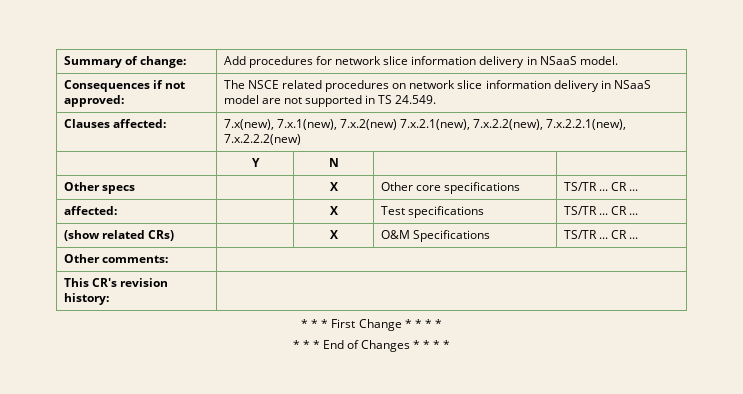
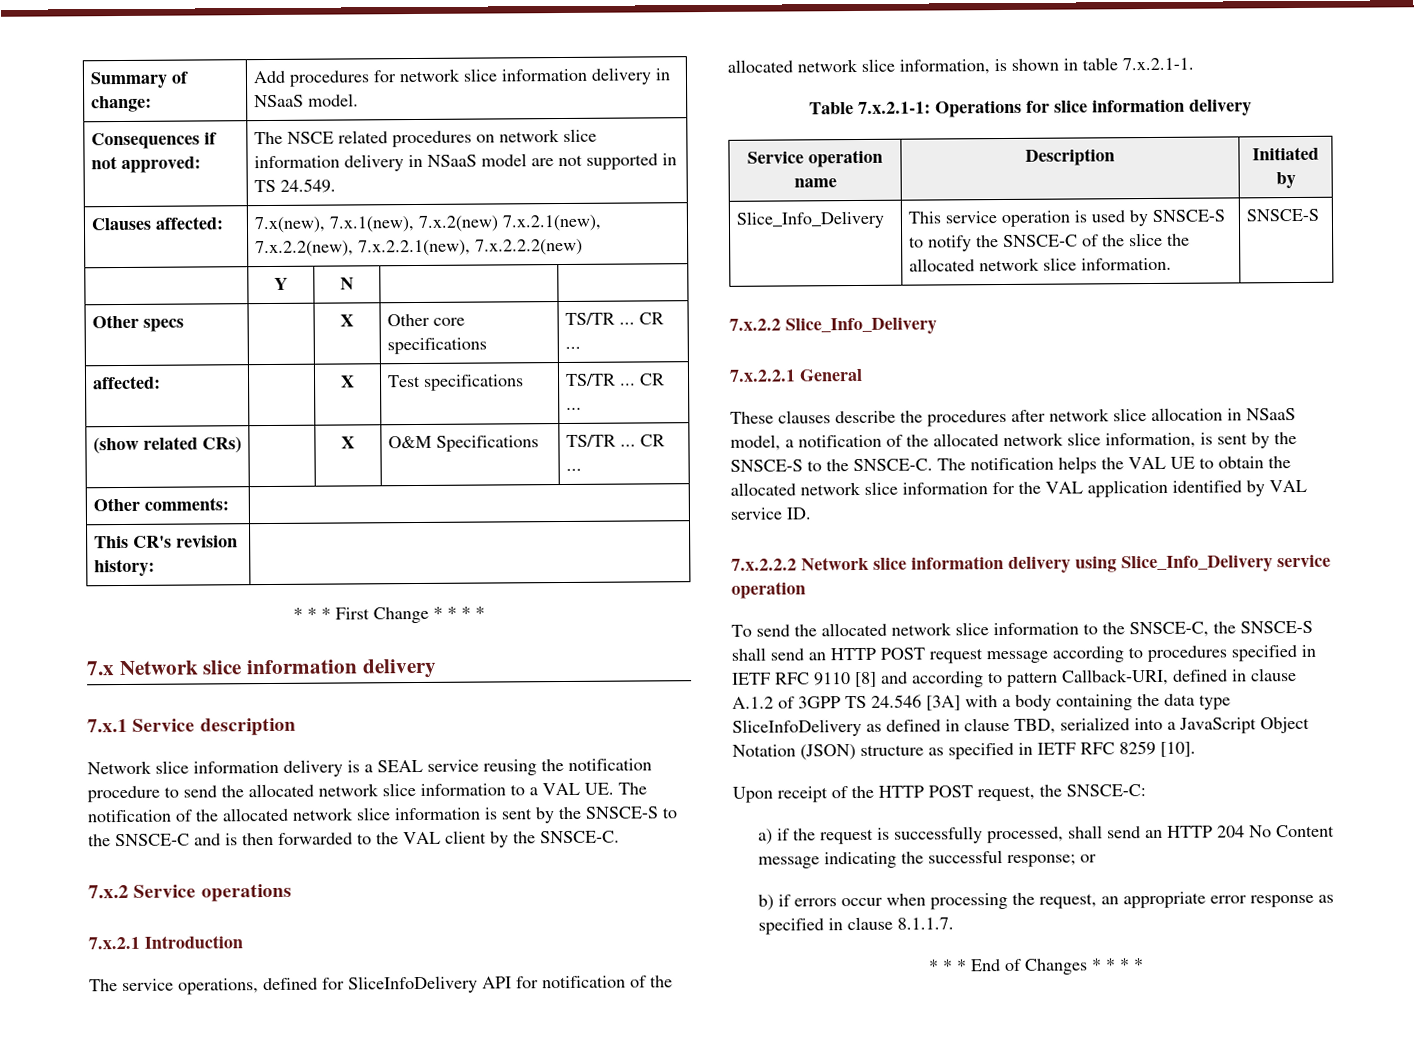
+ 7.x Network slice information delivery
+ 7.x.1 Service description
+ Network slice information delivery is a SEAL service reusing the notification procedure to send the allocated network slice information to a VAL UE. The notification of the allocated network slice information is sent by the SNSCE-S to the SNSCE-C and is then forwarded to the VAL client by the SNSCE-C.
+ 7.x.2 Service operations
+ 7.x.2.1 Introduction
+ The service operations, defined for SliceInfoDelivery API for notification of the allocated network slice information, is shown in table 7.x.2.1-1.
+ Table 7.x.2.1-1: Operations for slice information delivery
+ Service operation name | Description | Initiated by
+ Slice_Info_Delivery | This service operation is used by SNSCE-S to notify the SNSCE-C of the slice the allocated network slice information. | SNSCE-S
+ 7.x.2.2 Slice_Info_Delivery
+ 7.x.2.2.1 General
+ These clauses describe the procedures after network slice allocation in NSaaS model, a notification of the allocated network slice information, is sent by the SNSCE-S to the SNSCE-C. The notification helps the VAL UE to obtain the allocated network slice information for the VAL application identified by VAL service ID.
+ 7.x.2.2.2 Network slice information delivery using Slice_Info_Delivery service operation
+ To send the allocated network slice information to the SNSCE-C, the SNSCE-S shall send an HTTP POST request message according to procedures specified in IETF RFC 9110 [8] and according to pattern Callback-URI, defined in clause A.1.2 of 3GPP TS 24.546 [3A] with a body containing the data type SliceInfoDelivery as defined in clause TBD, serialized into a JavaScript Object Notation (JSON) structure as specified in IETF RFC 8259 [10].
+ Upon receipt of the HTTP POST request, the SNSCE-C:
+ a) if the request is successfully processed, shall send an HTTP 204 No Content message indicating the successful response; or
+ b) if errors occur when processing the request, an appropriate error response as specified in clause 8.1.1.7.

